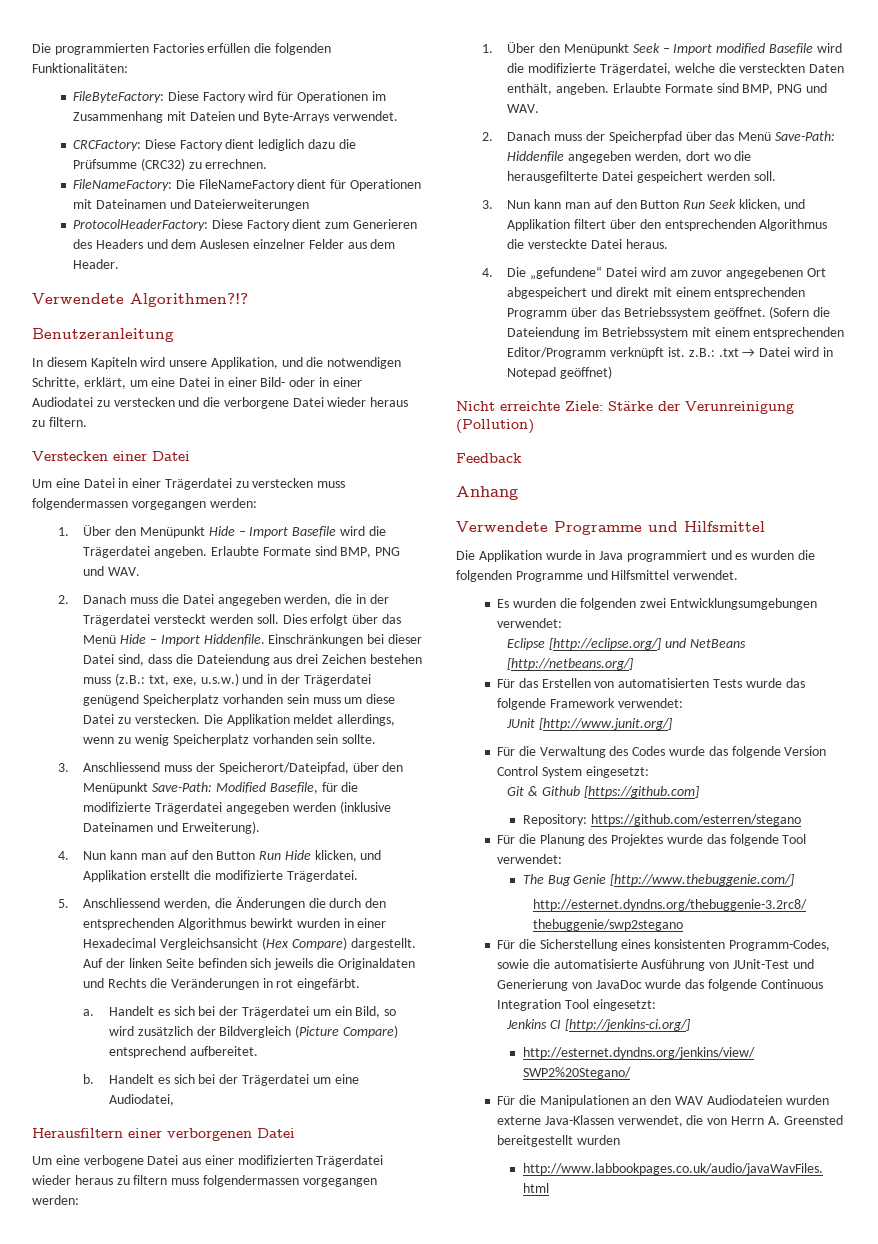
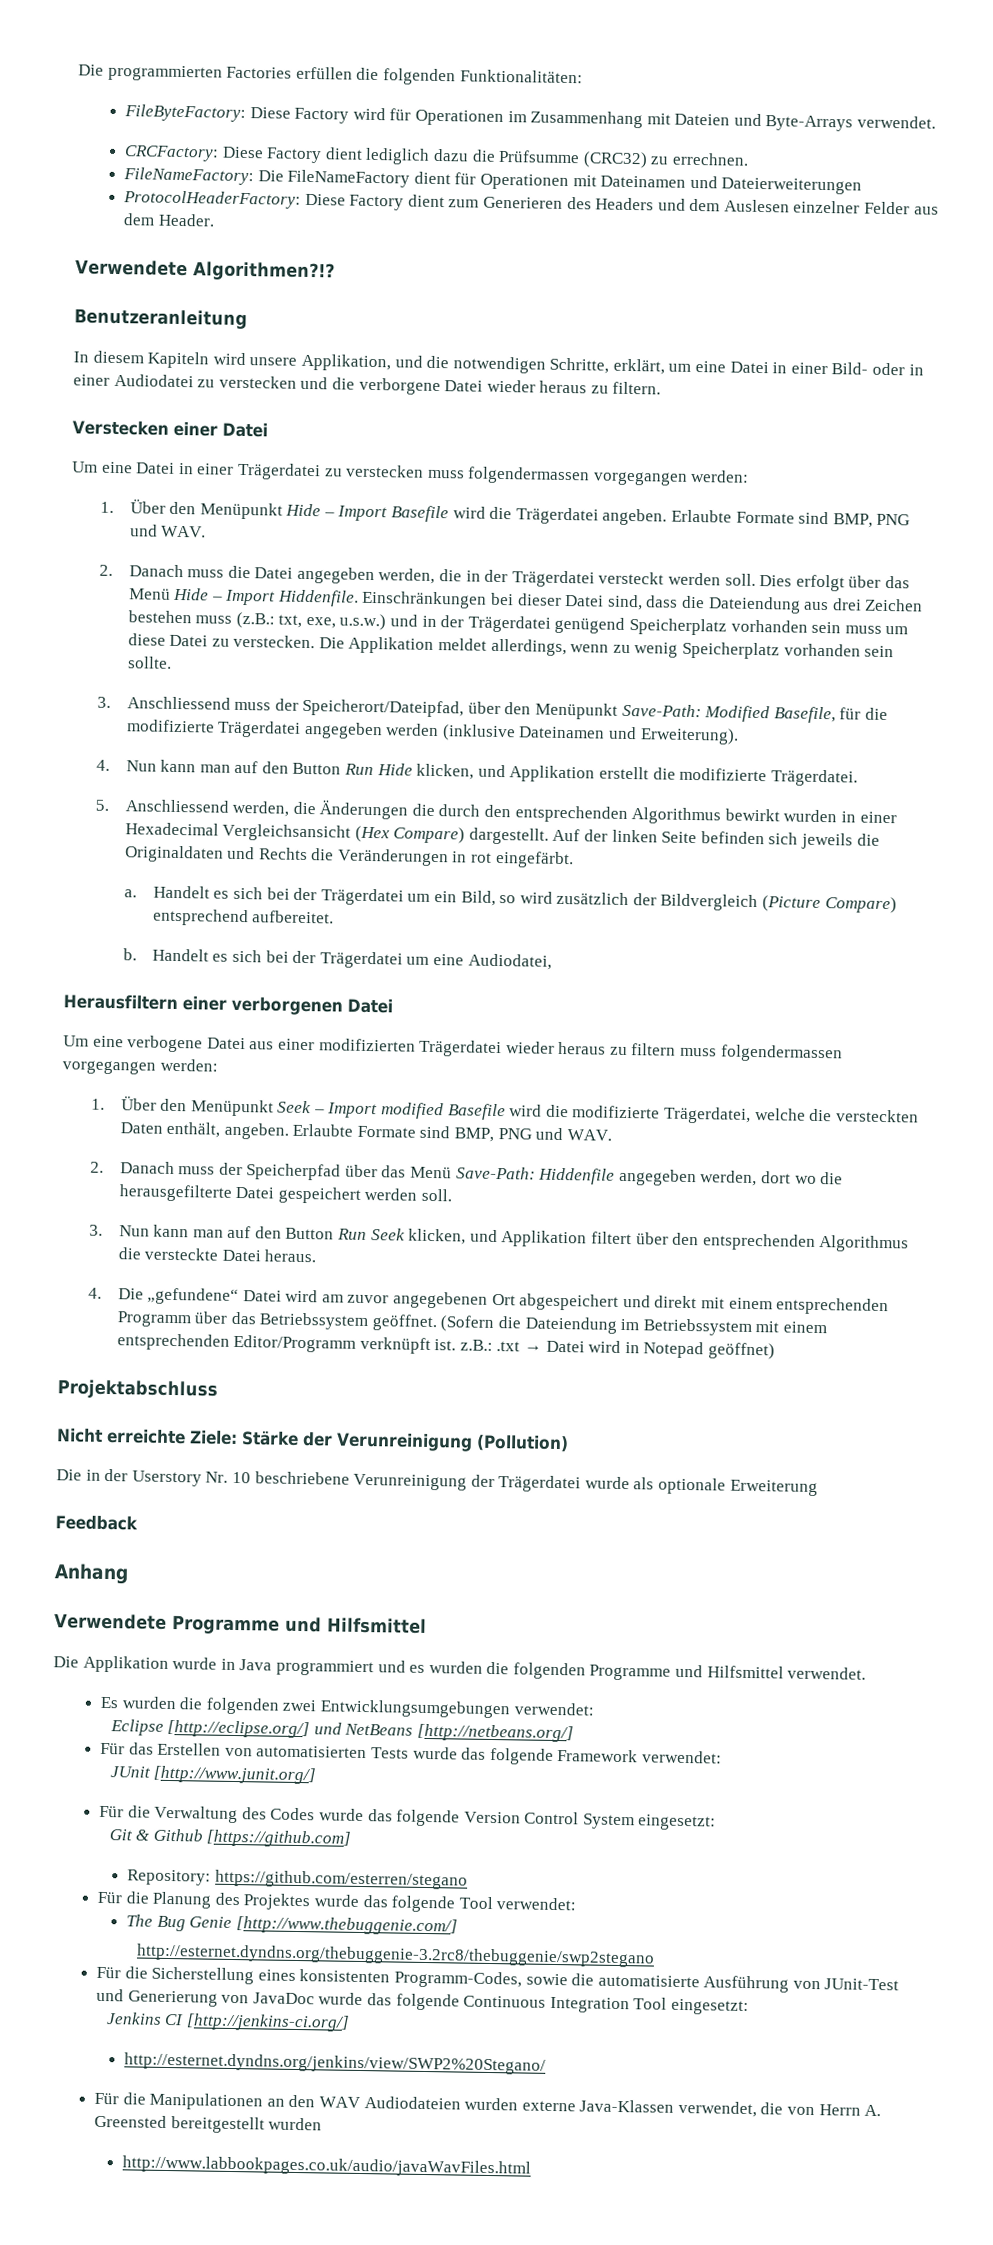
+ Projektabschluss
+ Die in der Userstory Nr. 10 beschriebene Verunreinigung der Trägerdatei wurde als optionale Erweiterung

